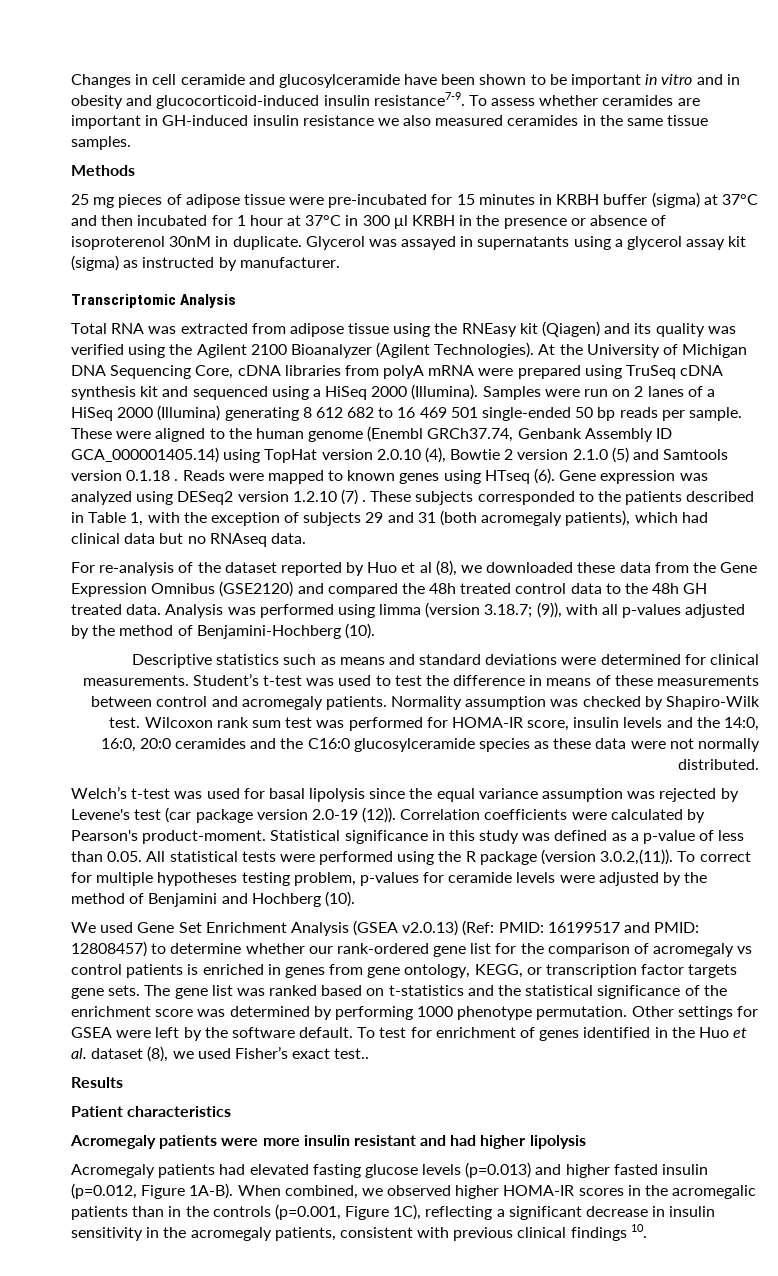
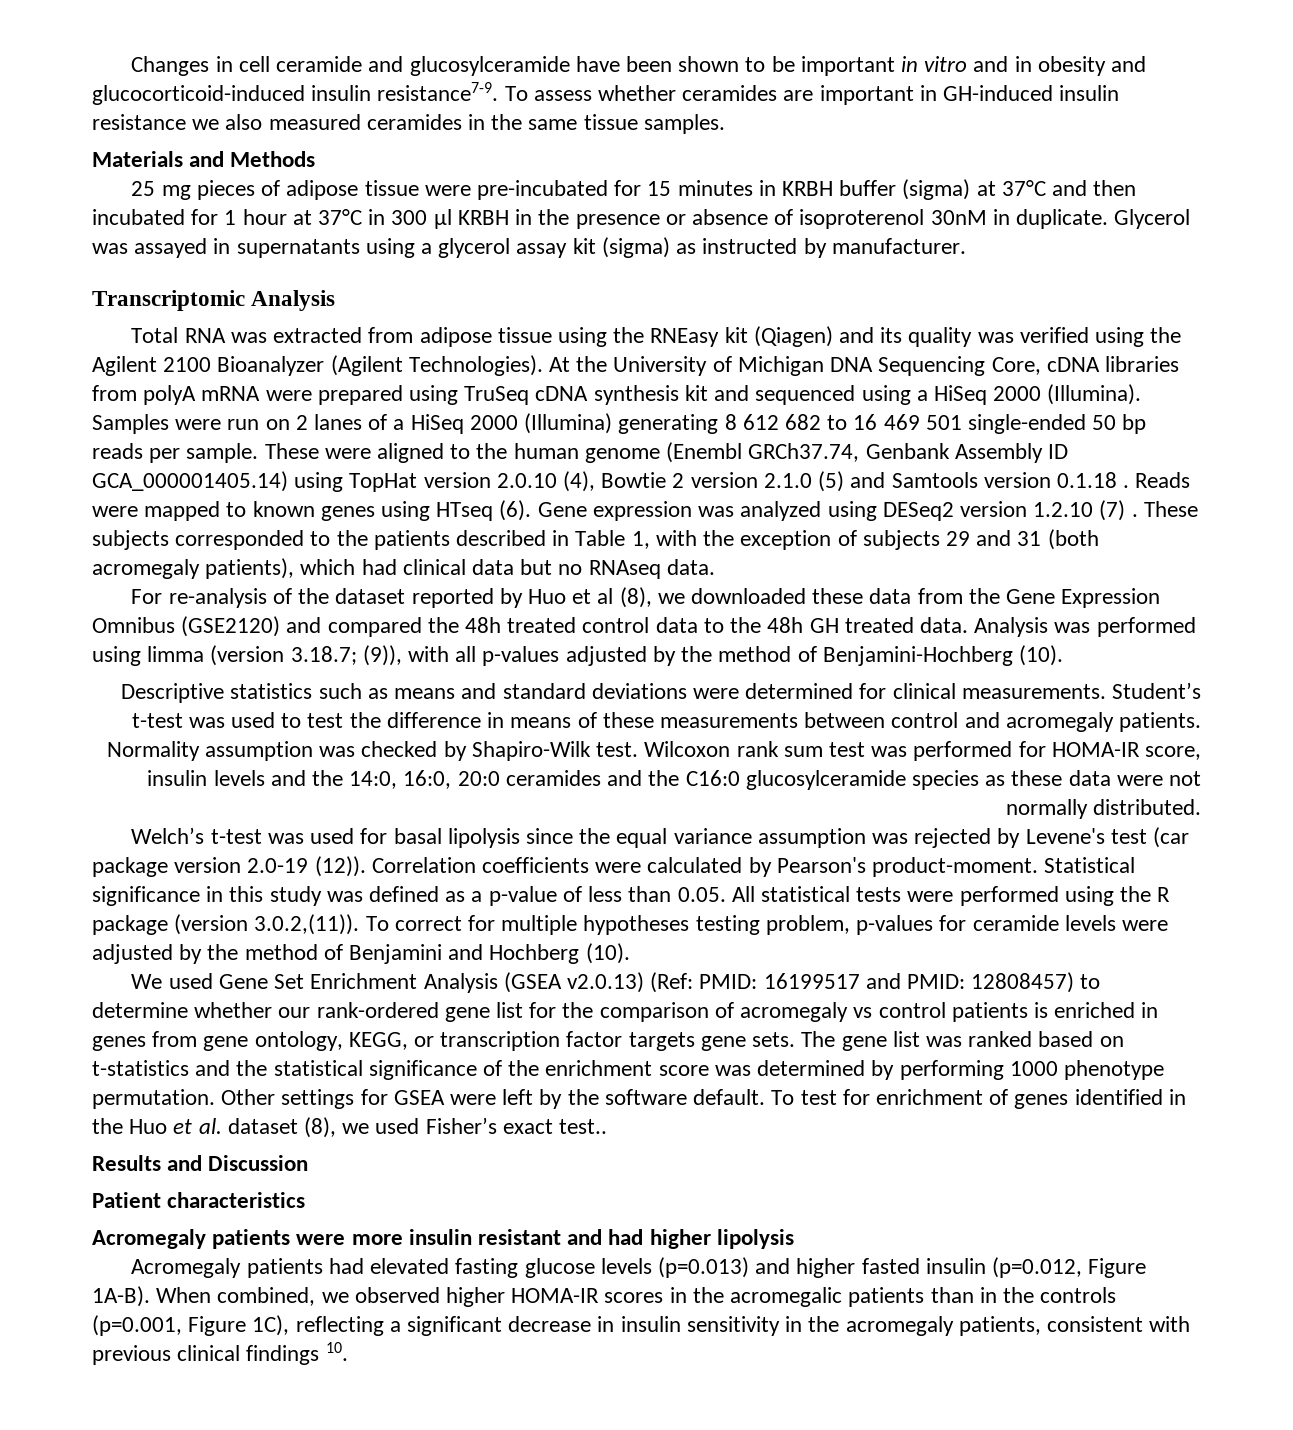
- Methods
+ Materials and Methods
- Results
+ Results and Discussion

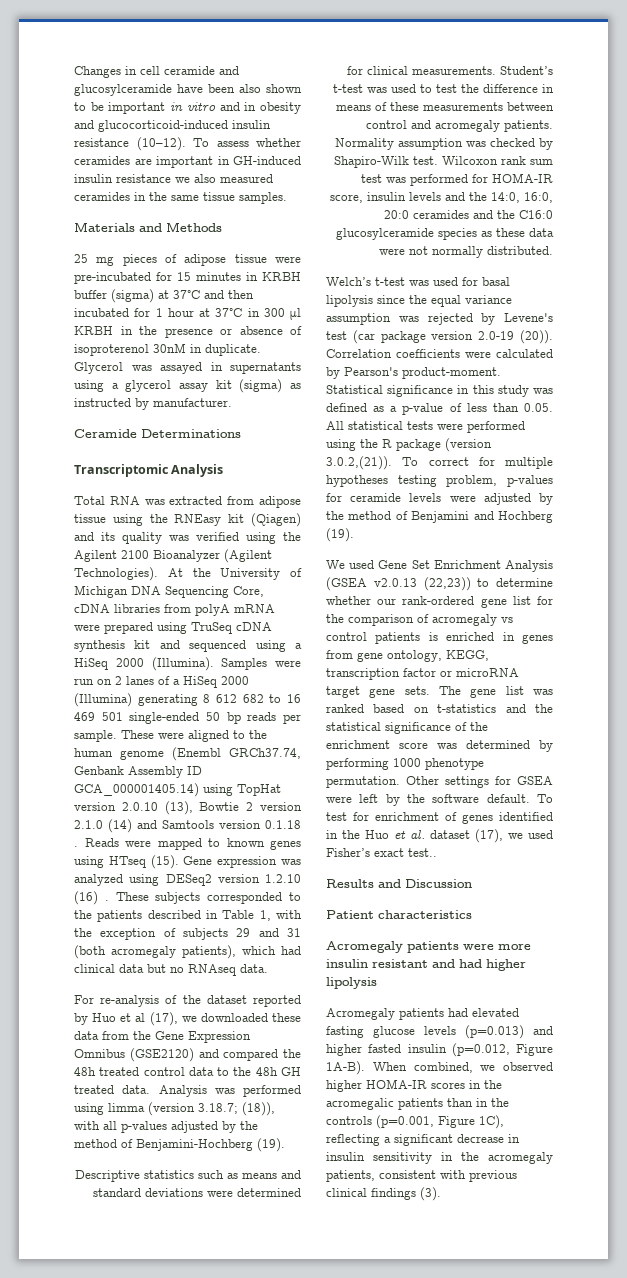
- Changes in cell ceramide and glucosylceramide have been shown to be important in vitro and in obesity and glucocorticoid-induced insulin resistance7-9.
+ Changes in cell ceramide and glucosylceramide have been also shown to be important in vitro and in obesity and glucocorticoid-induced insulin resistance (10–12).
+ Ceramide Determinations
- These were aligned to the human genome (Enembl GRCh37.74, Genbank Assembly ID GCA_000001405.14) using TopHat version 2.0.10 (4), Bowtie 2 version 2.1.0 (5) and Samtools version 0.1.18 .
+ These were aligned to the human genome (Enembl GRCh37.74, Genbank Assembly ID GCA_000001405.14) using TopHat version 2.0.10 (13), Bowtie 2 version 2.1.0 (14) and Samtools version 0.1.18 .
- Reads were mapped to known genes using HTseq (6).
+ Reads were mapped to known genes using HTseq (15).
- Gene expression was analyzed using DESeq2 version 1.2.10 (7) .
+ Gene expression was analyzed using DESeq2 version 1.2.10 (16) .
- For re-analysis of the dataset reported by Huo et al (8), we downloaded these data from the Gene Expression Omnibus (GSE2120) and compared the 48h treated control data to the 48h GH treated data.
+ For re-analysis of the dataset reported by Huo et al (17), we downloaded these data from the Gene Expression Omnibus (GSE2120) and compared the 48h treated control data to the 48h GH treated data.
- Analysis was performed using limma (version 3.18.7; (9)), with all p-values adjusted by the method of Benjamini-Hochberg (10).
+ Analysis was performed using limma (version 3.18.7; (18)), with all p-values adjusted by the method of Benjamini-Hochberg (19).
- Welch’s t-test was used for basal lipolysis since the equal variance assumption was rejected by Levene's test (car package version 2.0-19 (12)).
+ Welch’s t-test was used for basal lipolysis since the equal variance assumption was rejected by Levene's test (car package version 2.0-19 (20)).
- Statistical significance in this study was defined as a p-value of less than 0.05. All statistical tests were performed using the R package (version 3.0.2,(11)). To correct for multiple hypotheses testing problem, p-values for ceramide levels were adjusted by the method of Benjamini and Hochberg (10).
+ Statistical significance in this study was defined as a p-value of less than 0.05. All statistical tests were performed using the R package (version 3.0.2,(21)). To correct for multiple hypotheses testing problem, p-values for ceramide levels were adjusted by the method of Benjamini and Hochberg (19).
- We used Gene Set Enrichment Analysis (GSEA v2.0.13) (Ref: PMID: 16199517 and PMID: 12808457) to determine whether our rank-ordered gene list for the comparison of acromegaly vs control patients is enriched in genes from gene ontology, KEGG, or transcription factor targets gene sets.
+ We used Gene Set Enrichment Analysis (GSEA v2.0.13 (22,23)) to determine whether our rank-ordered gene list for the comparison of acromegaly vs control patients is enriched in genes from gene ontology, KEGG, transcription factor or microRNA target gene sets.
- To test for enrichment of genes identified in the Huo et al. dataset (8), we used Fisher’s exact test..
+ To test for enrichment of genes identified in the Huo et al. dataset (17), we used Fisher’s exact test..
- When combined, we observed higher HOMA-IR scores in the acromegalic patients than in the controls (p=0.001, Figure 1C), reflecting a significant decrease in insulin sensitivity in the acromegaly patients, consistent with previous clinical findings 10.
+ When combined, we observed higher HOMA-IR scores in the acromegalic patients than in the controls (p=0.001, Figure 1C), reflecting a significant decrease in insulin sensitivity in the acromegaly patients, consistent with previous clinical findings (3).

